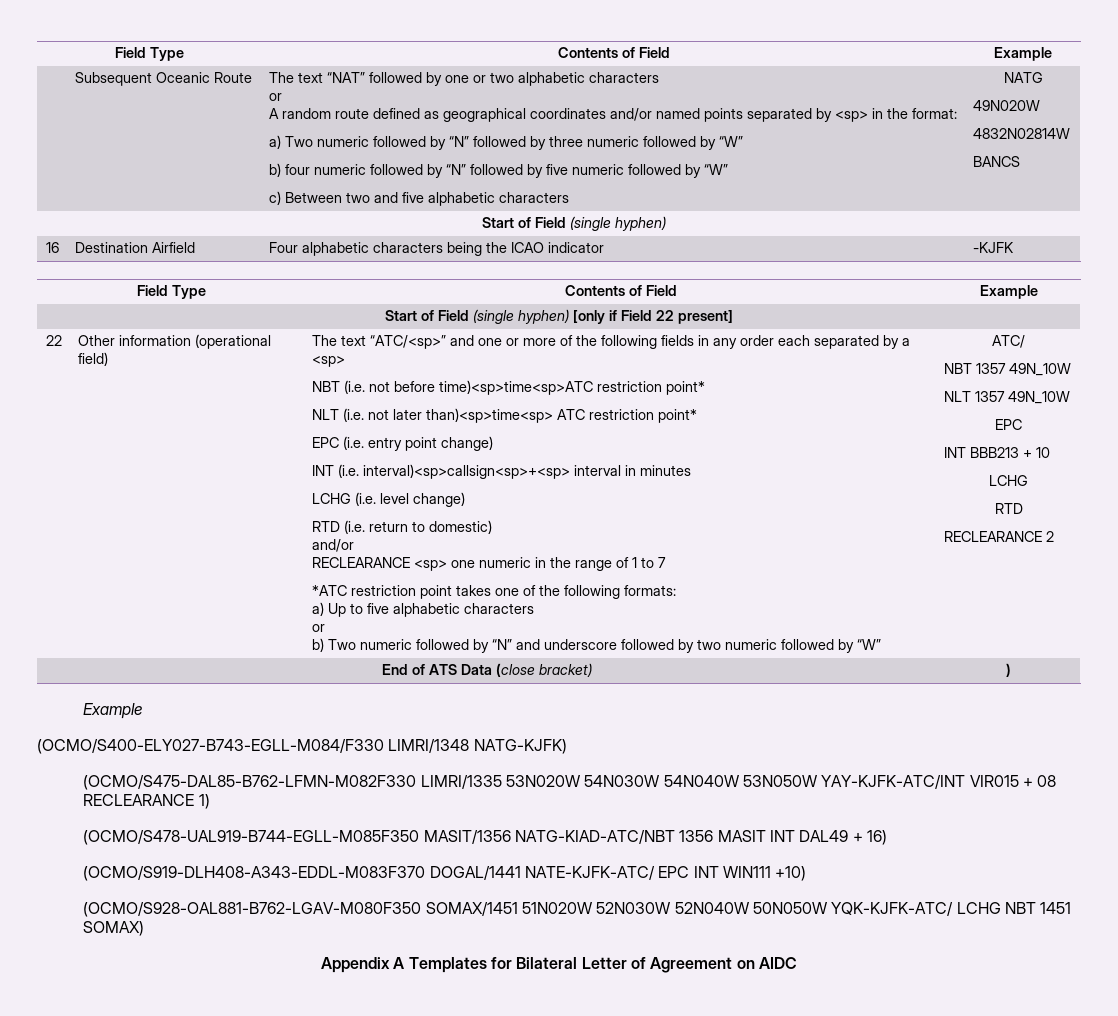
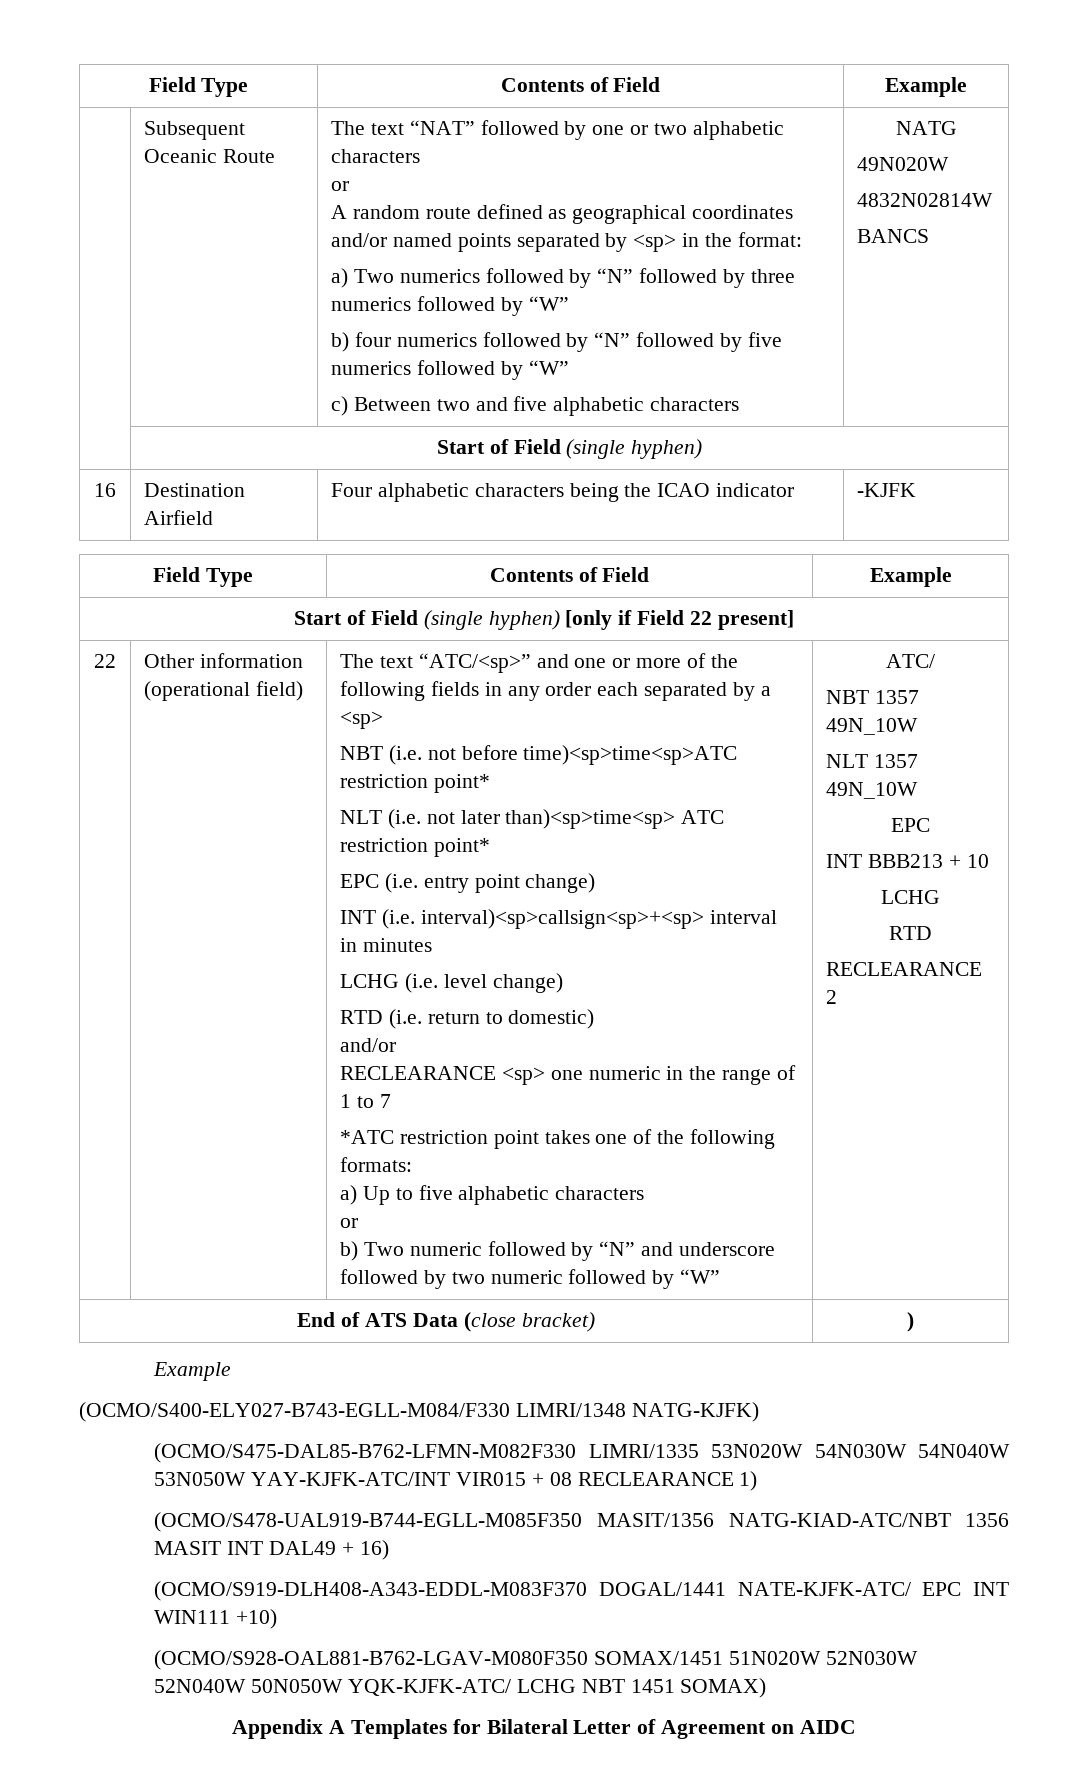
- a) Two numeric followed by “N” followed by three numeric followed by “W”
+ a) Two numerics followed by “N” followed by three numerics followed by “W”
- b) four numeric followed by “N” followed by five numeric followed by “W”
+ b) four numerics followed by “N” followed by five numerics followed by “W”

